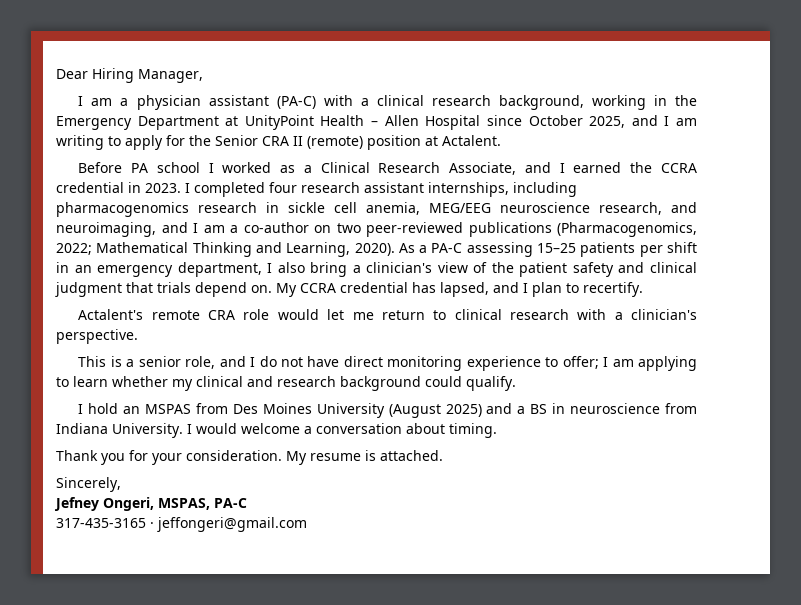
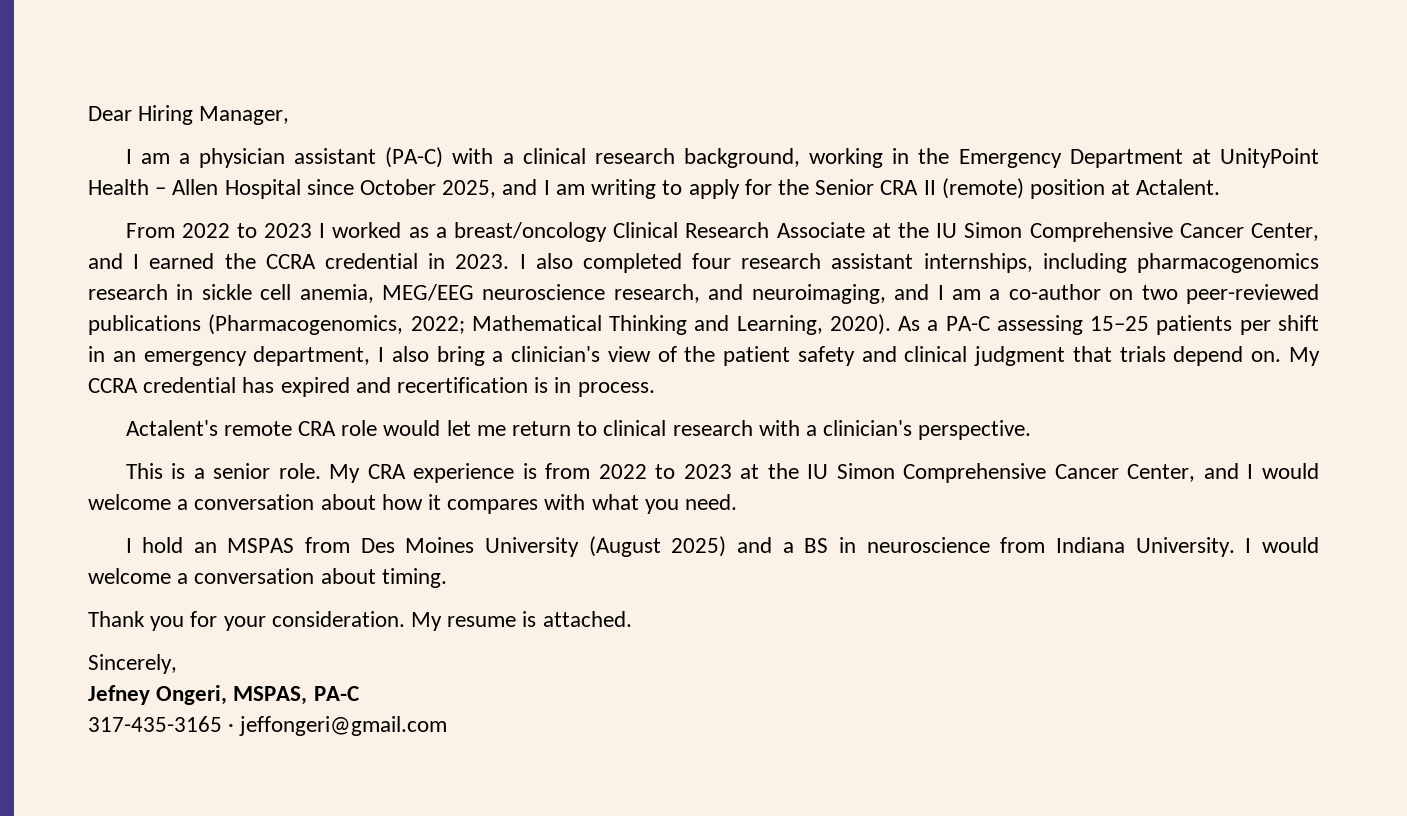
- Before PA school I worked as a Clinical Research Associate, and I earned the CCRA credential in 2023.
+ From 2022 to 2023 I worked as a breast/oncology Clinical Research Associate at the IU Simon Comprehensive Cancer Center, and I earned the CCRA credential in 2023.
- I completed four research assistant internships, including pharmacogenomics research in sickle cell anemia, MEG/EEG neuroscience research, and neuroimaging, and I am a co-author on two peer-reviewed publications (Pharmacogenomics, 2022; Mathematical Thinking and Learning, 2020).
+ I also completed four research assistant internships, including pharmacogenomics research in sickle cell anemia, MEG/EEG neuroscience research, and neuroimaging, and I am a co-author on two peer-reviewed publications (Pharmacogenomics, 2022; Mathematical Thinking and Learning, 2020).
- My CCRA credential has lapsed, and I plan to recertify.
+ My CCRA credential has expired and recertification is in process.
- This is a senior role, and I do not have direct monitoring experience to offer; I am applying to learn whether my clinical and research background could qualify.
+ This is a senior role. My CRA experience is from 2022 to 2023 at the IU Simon Comprehensive Cancer Center, and I would welcome a conversation about how it compares with what you need.

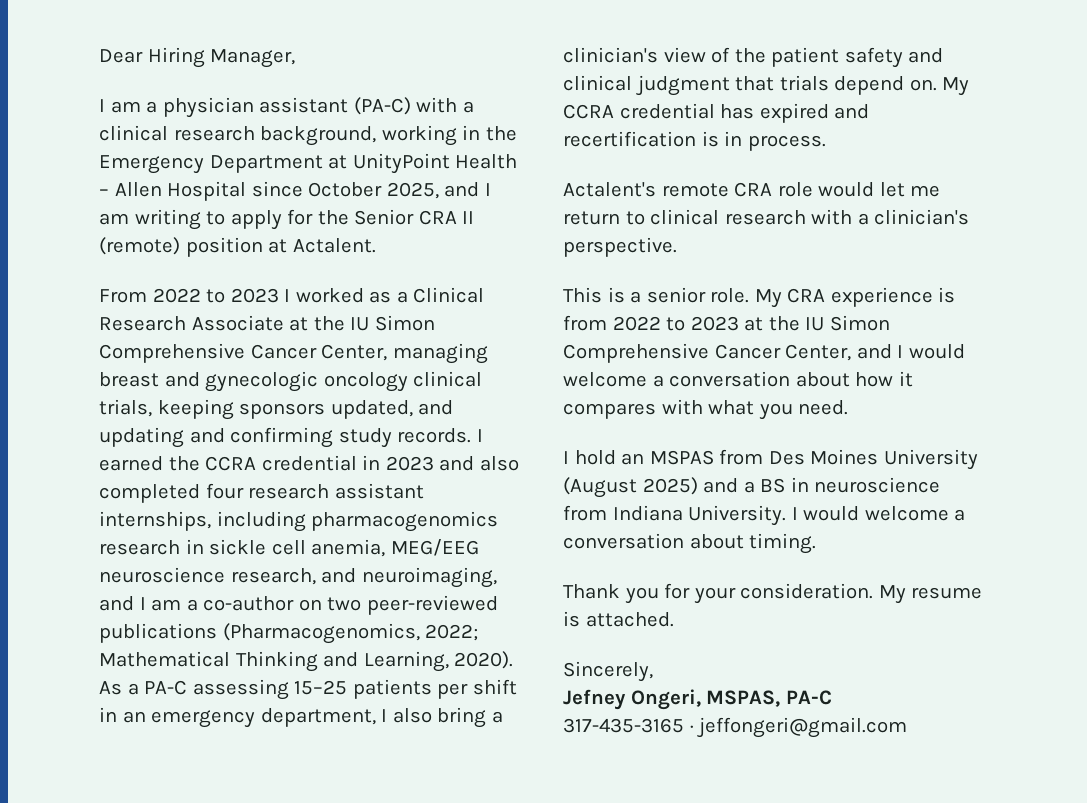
- From 2022 to 2023 I worked as a breast/oncology Clinical Research Associate at the IU Simon Comprehensive Cancer Center, and I earned the CCRA credential in 2023. I also completed four research assistant internships, including pharmacogenomics research in sickle cell anemia, MEG/EEG neuroscience research, and neuroimaging, and I am a co-author on two peer-reviewed publications (Pharmacogenomics, 2022; Mathematical Thinking and Learning, 2020).
+ From 2022 to 2023 I worked as a Clinical Research Associate at the IU Simon Comprehensive Cancer Center, managing breast and gynecologic oncology clinical trials, keeping sponsors updated, and updating and confirming study records. I earned the CCRA credential in 2023 and also completed four research assistant internships, including pharmacogenomics research in sickle cell anemia, MEG/EEG neuroscience research, and neuroimaging, and I am a co-author on two peer-reviewed publications (Pharmacogenomics, 2022; Mathematical Thinking and Learning, 2020).

